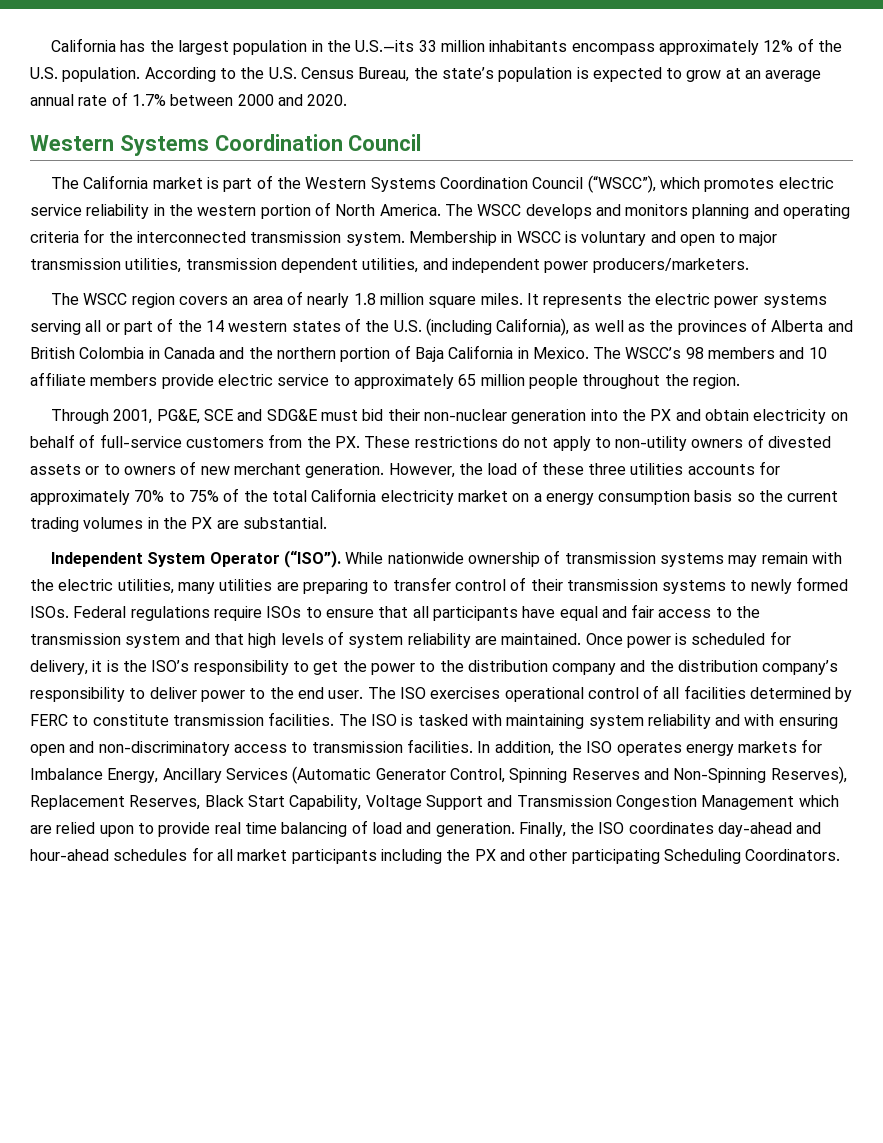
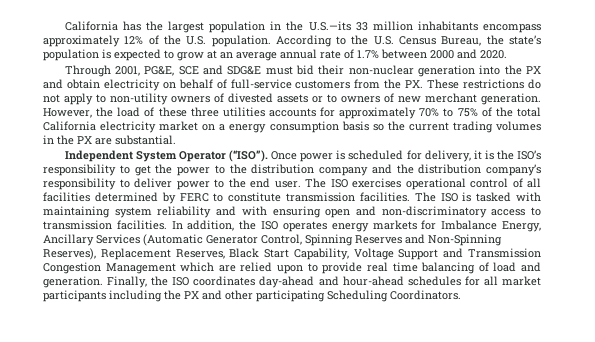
  According to the U.S. Census Bureau, the state’s population is expected to grow at an average annual rate of 1.7% between 2000 and 2020.
- Western Systems Coordination Council
- The California market is part of the Western Systems Coordination Council (“WSCC”), which promotes electric service reliability in the western portion of North America. The WSCC develops and monitors planning and operating criteria for the interconnected transmission system. Membership in WSCC is voluntary and open to major transmission utilities, transmission dependent utilities, and independent power producers/marketers.
- The WSCC region covers an area of nearly 1.8 million square miles. It represents the electric power systems serving all or part of the 14 western states of the U.S. (including California), as well as the provinces of Alberta and British Colombia in Canada and the northern portion of Baja California in Mexico. The WSCC’s 98 members and 10 affiliate members provide electric service to approximately 65 million people throughout the region.
- While nationwide ownership of transmission systems may remain with the electric utilities, many utilities are preparing to transfer control of their transmission systems to newly formed ISOs. Federal regulations require ISOs to ensure that all participants have equal and fair access to the transmission system and that high levels of system reliability are maintained.

